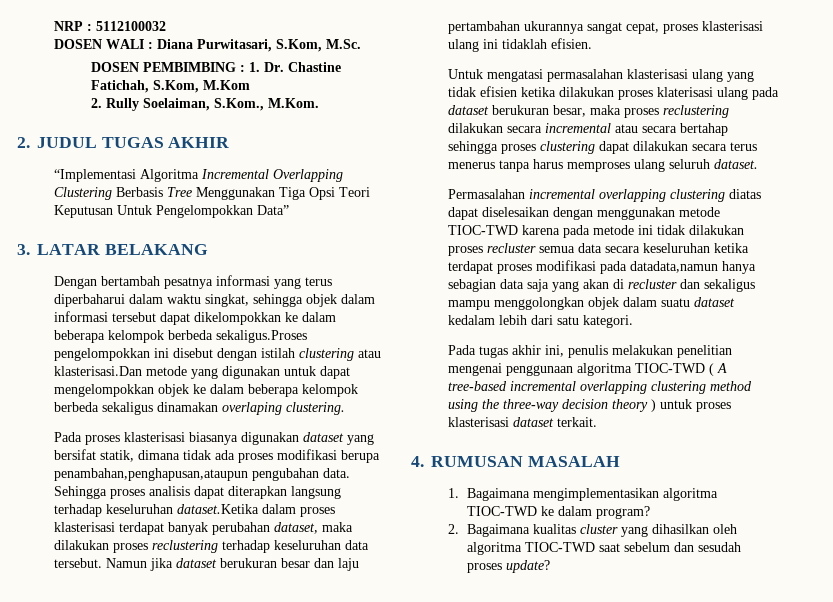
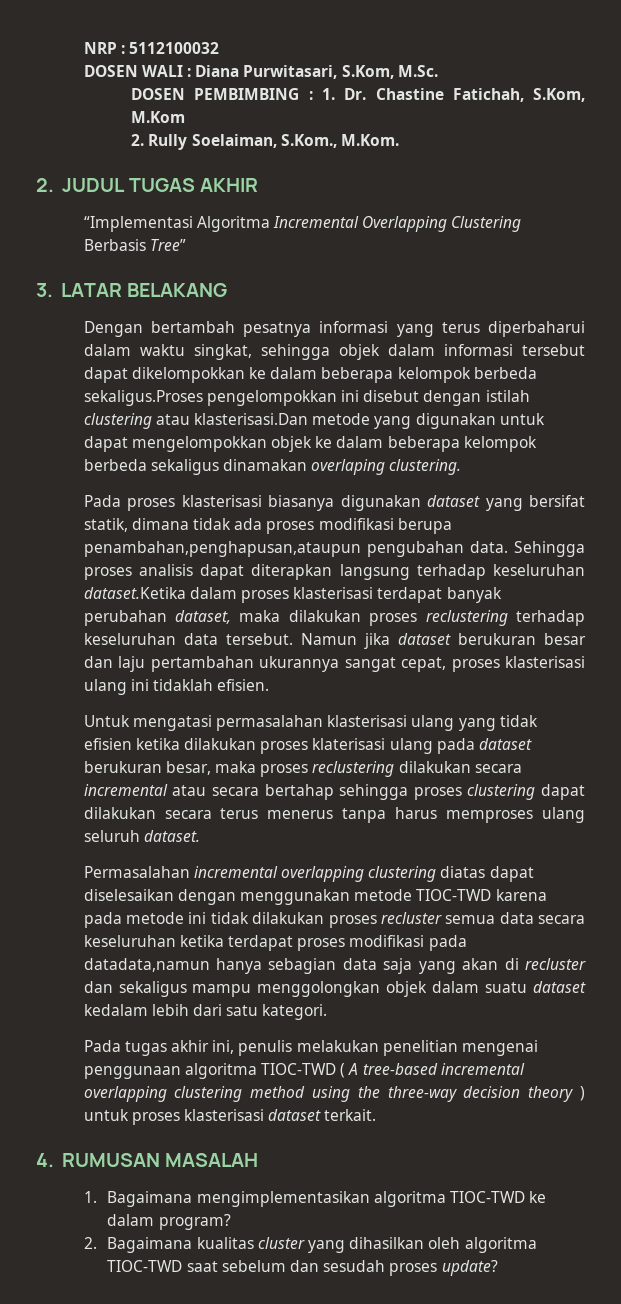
- “Implementasi Algoritma Incremental Overlapping Clustering Berbasis Tree Menggunakan Tiga Opsi Teori Keputusan Untuk Pengelompokkan Data”
+ “Implementasi Algoritma Incremental Overlapping Clustering Berbasis Tree”

